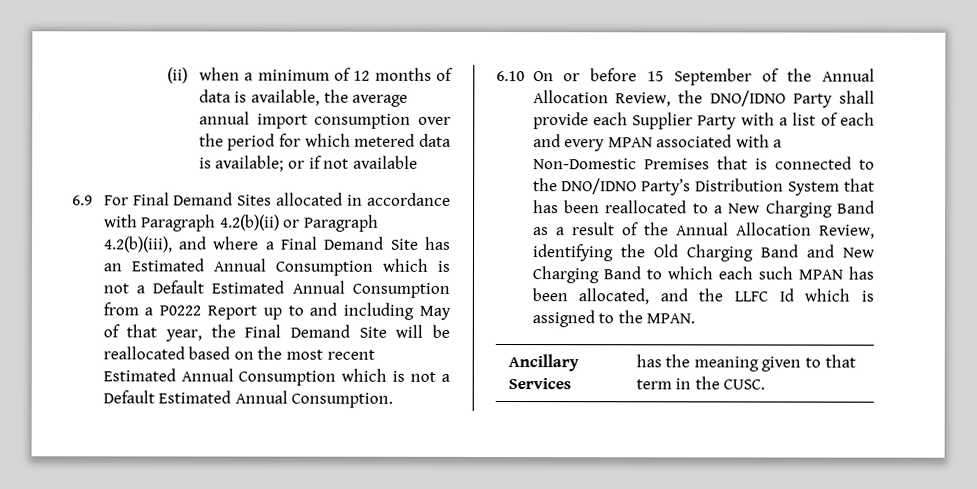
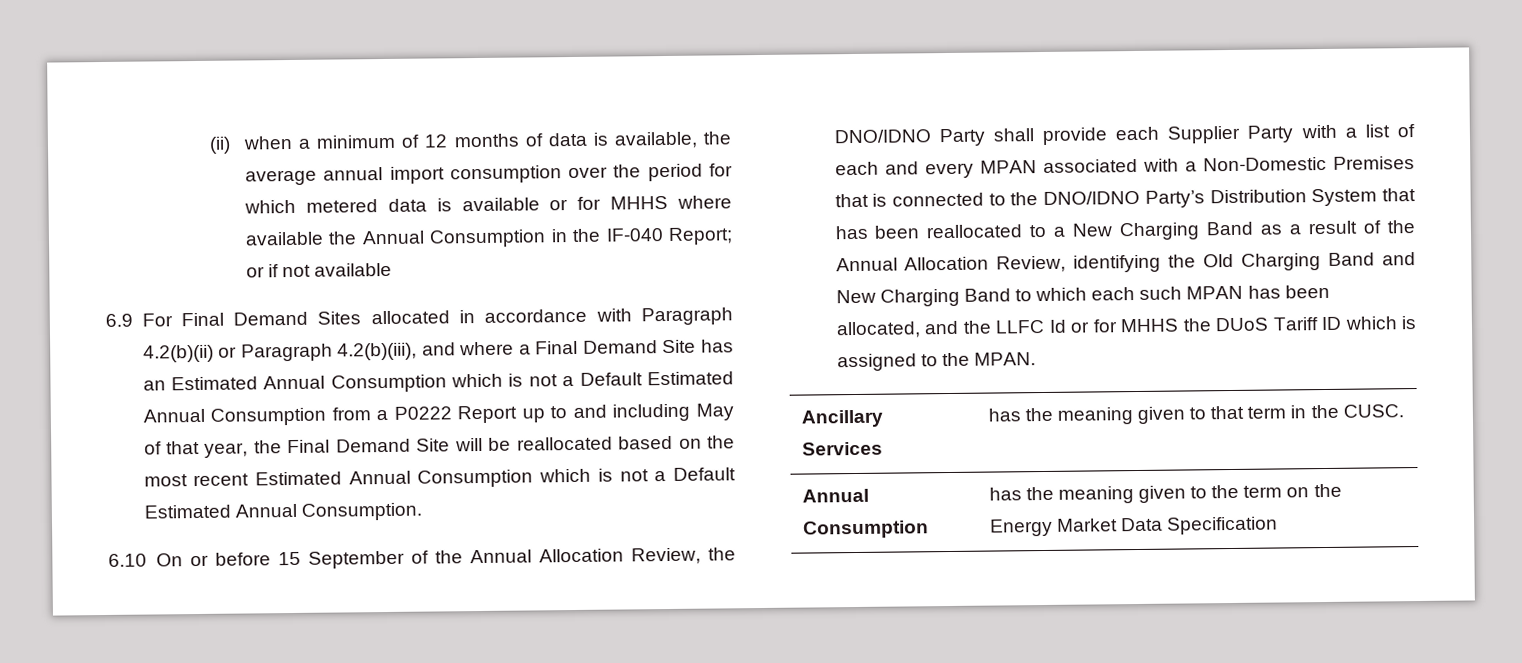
- (ii) when a minimum of 12 months of data is available, the average annual import consumption over the period for which metered data is available; or if not available
+ (ii) when a minimum of 12 months of data is available, the average annual import consumption over the period for which metered data is available or for MHHS where available the Annual Consumption in the IF-040 Report; or if not available
- 6.10 On or before 15 September of the Annual Allocation Review, the DNO/IDNO Party shall provide each Supplier Party with a list of each and every MPAN associated with a Non-Domestic Premises that is connected to the DNO/IDNO Party’s Distribution System that has been reallocated to a New Charging Band as a result of the Annual Allocation Review, identifying the Old Charging Band and New Charging Band to which each such MPAN has been allocated, and the LLFC Id which is assigned to the MPAN.
+ 6.10 On or before 15 September of the Annual Allocation Review, the DNO/IDNO Party shall provide each Supplier Party with a list of each and every MPAN associated with a Non-Domestic Premises that is connected to the DNO/IDNO Party’s Distribution System that has been reallocated to a New Charging Band as a result of the Annual Allocation Review, identifying the Old Charging Band and New Charging Band to which each such MPAN has been allocated, and the LLFC Id or for MHHS the DUoS Tariff ID which is assigned to the MPAN.
+ Annual Consumption | has the meaning given to the term on the Energy Market Data Specification

